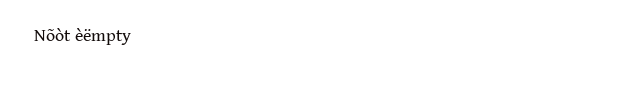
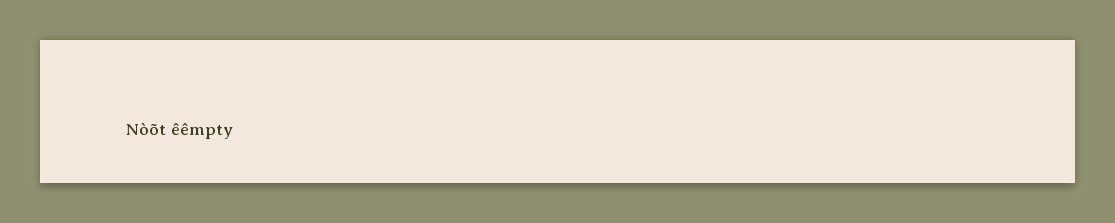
- Nõòt èëmpty
+ Nòõt êêmpty

